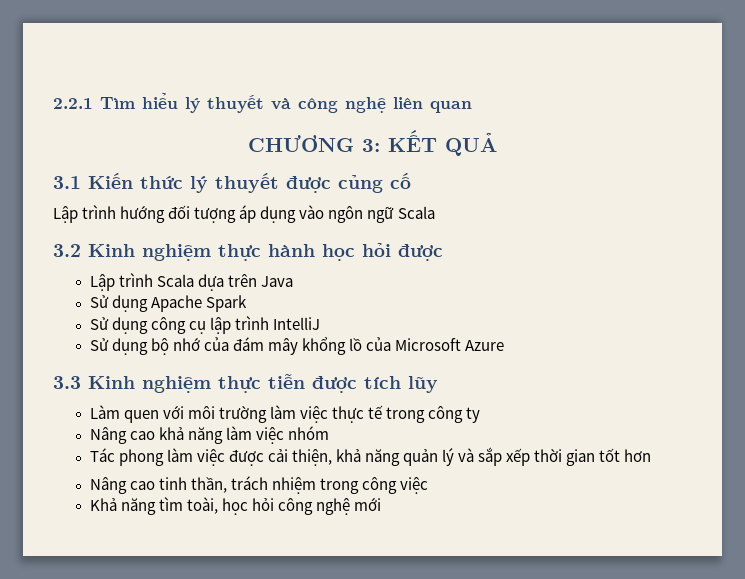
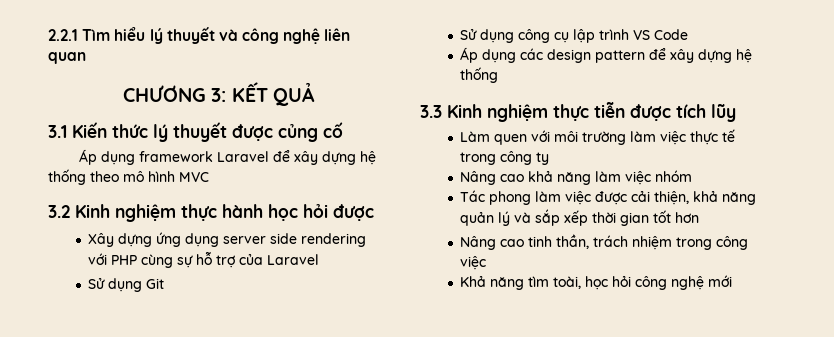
- Lập trình hướng đối tượng áp dụng vào ngôn ngữ Scala
+ Áp dụng framework Laravel để xây dựng hệ thống theo mô hình MVC
- Lập trình Scala dựa trên Java
- Sử dụng Apache Spark
+ Xây dựng ứng dụng server side rendering với PHP cùng sự hỗ trợ của Laravel
+ Sử dụng Git
- Sử dụng công cụ lập trình IntelliJ
- Sử dụng bộ nhớ của đám mây khổng lồ của Microsoft Azure
+ Sử dụng công cụ lập trình VS Code
+ Áp dụng các design pattern để xây dựng hệ thống

